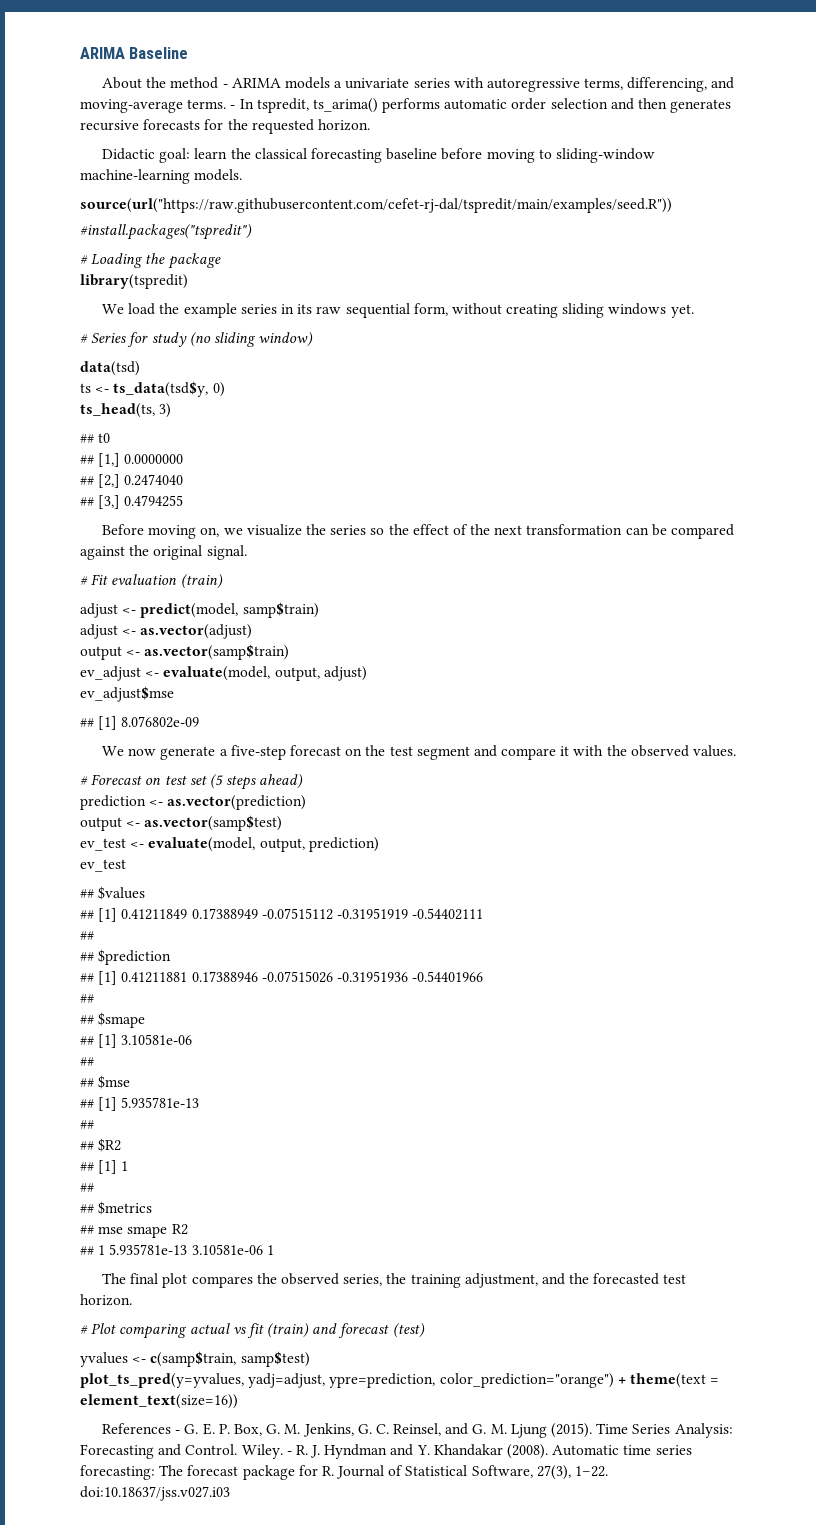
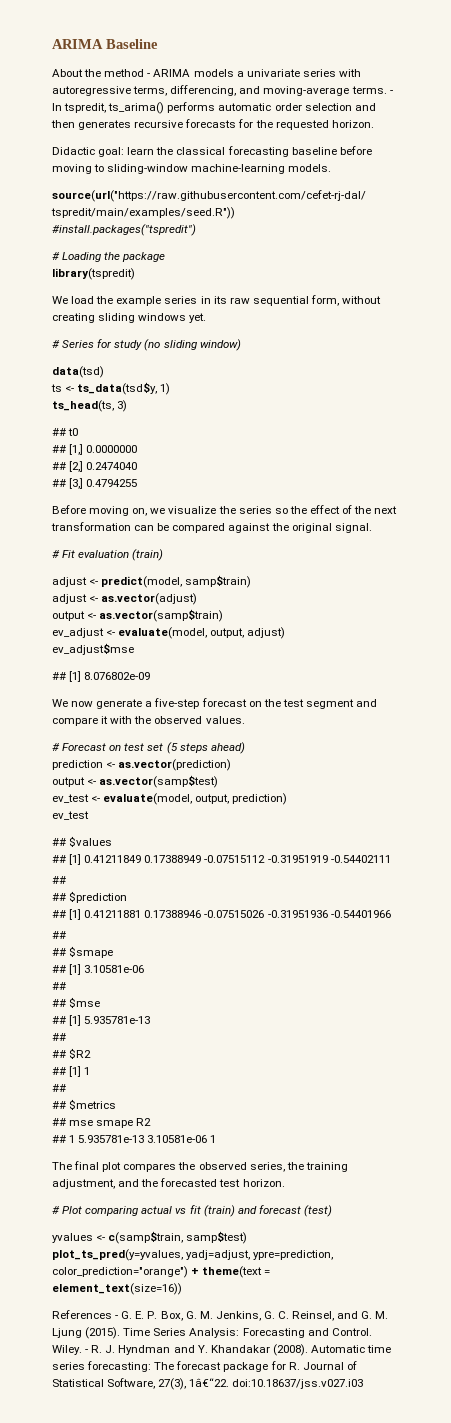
- ts <- ts_data(tsd$y, 0)
+ ts <- ts_data(tsd$y, 1)
- Automatic time series forecasting: The forecast package for R. Journal of Statistical Software, 27(3), 1–22. doi:10.18637/jss.v027.i03
+ Automatic time series forecasting: The forecast package for R. Journal of Statistical Software, 27(3), 1â€“22. doi:10.18637/jss.v027.i03

